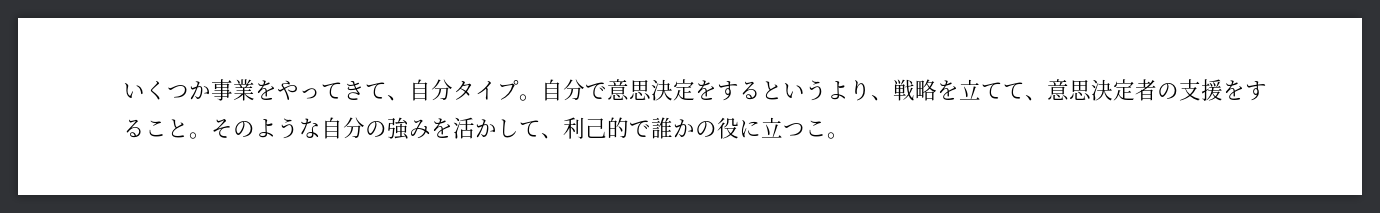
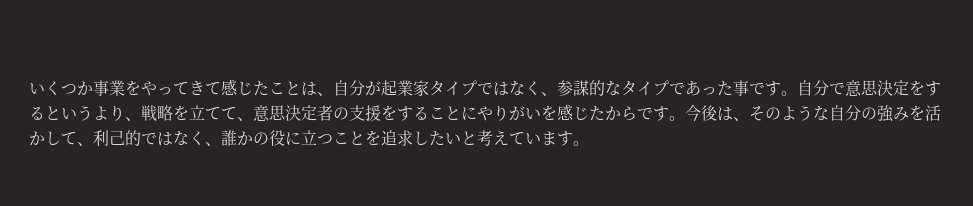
- いくつか事業をやってきて、自分タイプ。
+ いくつか事業をやってきて感じたことは、自分が起業家タイプではなく、参謀的なタイプであった事です。
- 自分で意思決定をするというより、戦略を立てて、意思決定者の支援をすること。そのような自分の強みを活かして、利己的で誰かの役に立つこ。
+ 自分で意思決定をするというより、戦略を立てて、意思決定者の支援をすることにやりがいを感じたからです。今後は、そのような自分の強みを活かして、利己的ではなく、誰かの役に立つことを追求したいと考えています。

